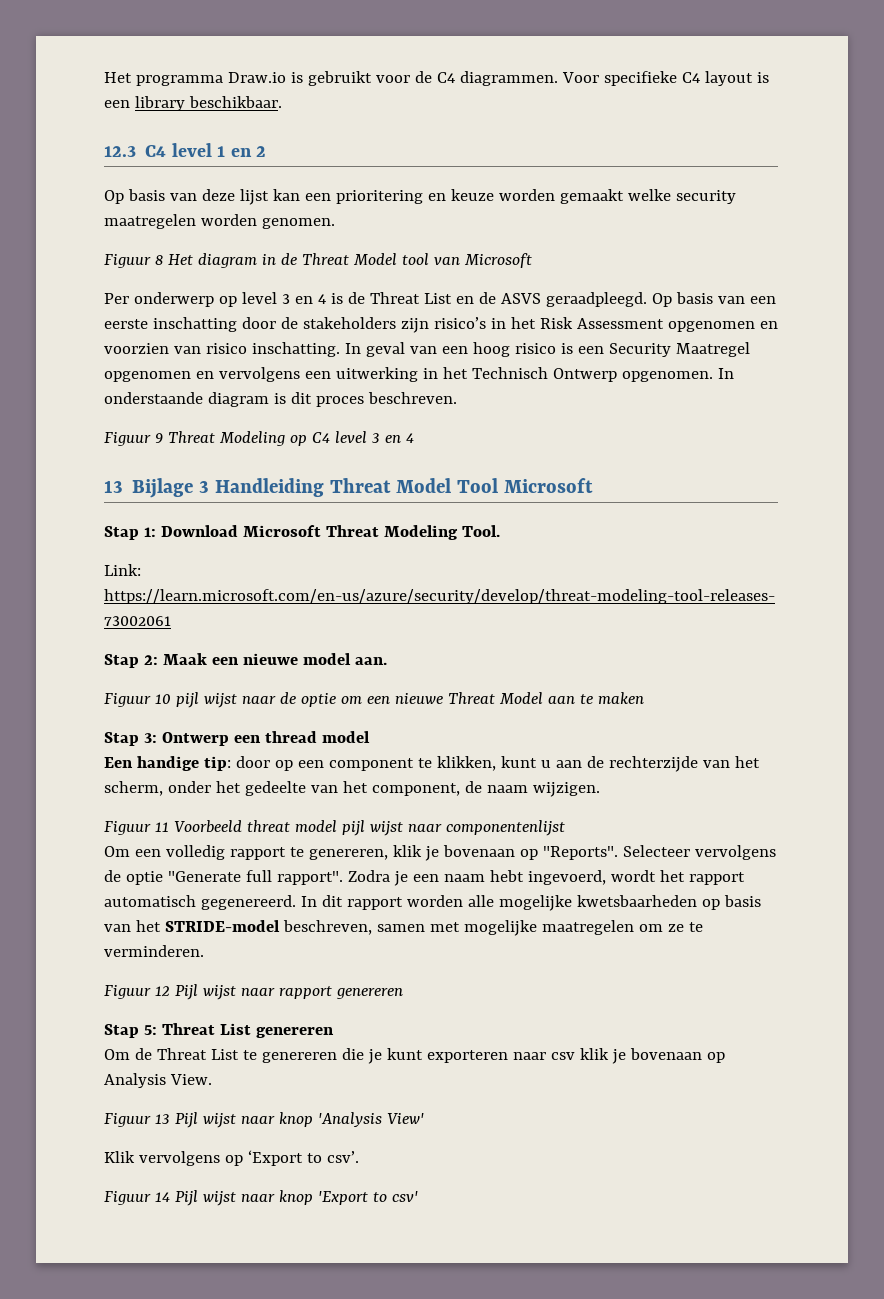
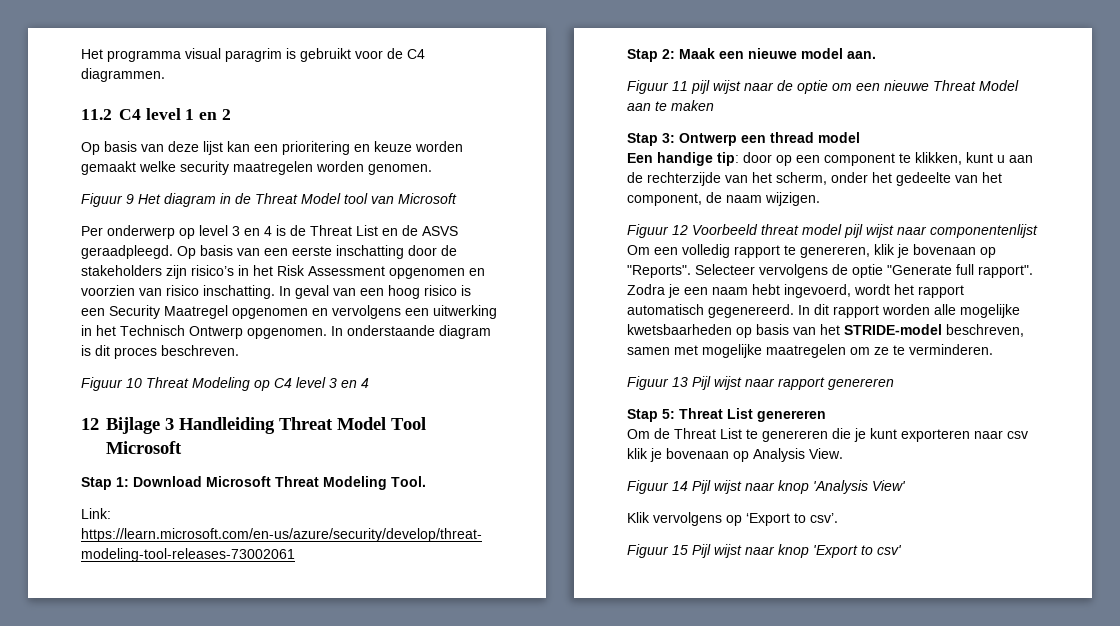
- Het programma Draw.io is gebruikt voor de C4 diagrammen. Voor specifieke C4 layout is een library beschikbaar.
- 12.3 C4 level 1 en 2
+ Het programma visual paragrim is gebruikt voor de C4 diagrammen.
+ 11.2 C4 level 1 en 2
- Figuur 8 Het diagram in de Threat Model tool van Microsoft
+ Figuur 9 Het diagram in de Threat Model tool van Microsoft
- Figuur 9 Threat Modeling op C4 level 3 en 4
+ Figuur 10 Threat Modeling op C4 level 3 en 4
- 13 Bijlage 3 Handleiding Threat Model Tool Microsoft
+ 12 Bijlage 3 Handleiding Threat Model Tool Microsoft
- Figuur 10 pijl wijst naar de optie om een nieuwe Threat Model aan te maken
+ Figuur 11 pijl wijst naar de optie om een nieuwe Threat Model aan te maken
- Figuur 11 Voorbeeld threat model pijl wijst naar componentenlijst
+ Figuur 12 Voorbeeld threat model pijl wijst naar componentenlijst
- Figuur 12 Pijl wijst naar rapport genereren
+ Figuur 13 Pijl wijst naar rapport genereren
- Figuur 13 Pijl wijst naar knop 'Analysis View'
+ Figuur 14 Pijl wijst naar knop 'Analysis View'
- Figuur 14 Pijl wijst naar knop 'Export to csv'
+ Figuur 15 Pijl wijst naar knop 'Export to csv'

